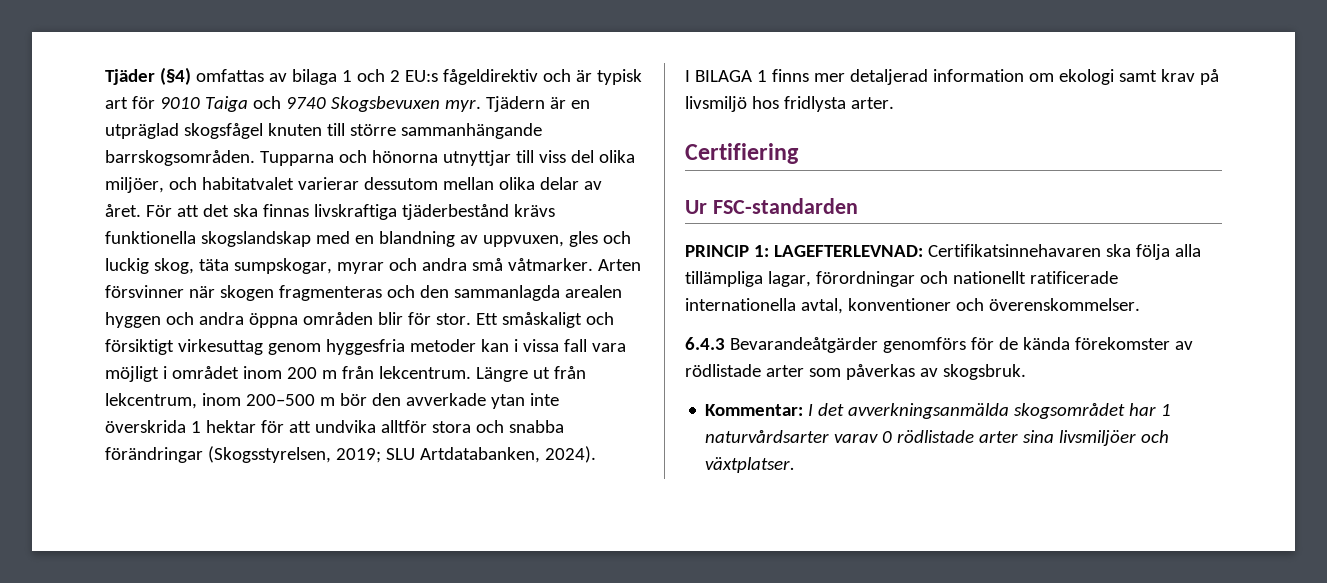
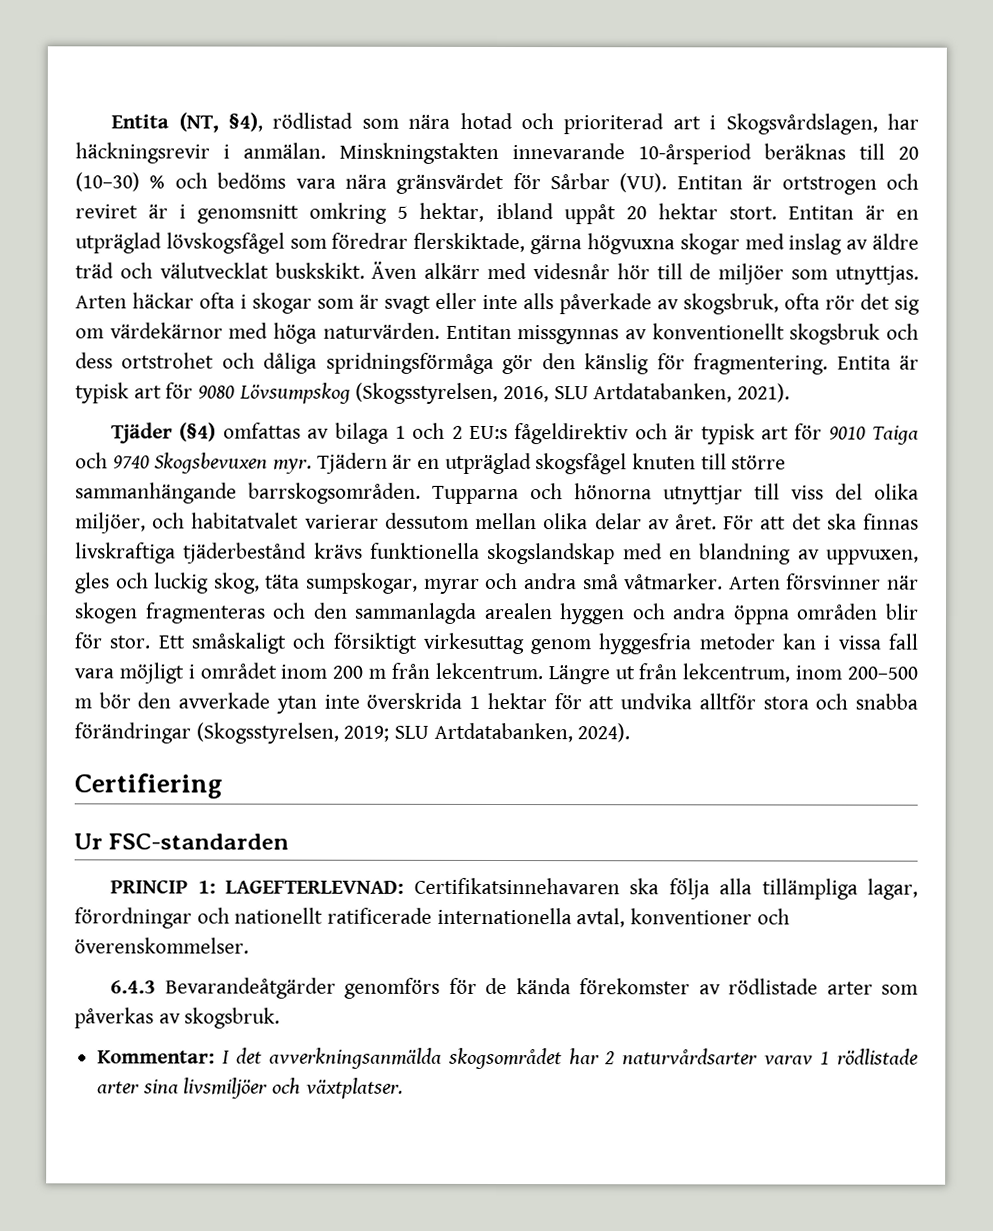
+ Entita (NT, §4), rödlistad som nära hotad och prioriterad art i Skogsvårdslagen, har häckningsrevir i anmälan. Minskningstakten innevarande 10-årsperiod beräknas till 20 (10–30) % och bedöms vara nära gränsvärdet för Sårbar (VU). Entitan är ortstrogen och reviret är i genomsnitt omkring 5 hektar, ibland uppåt 20 hektar stort. Entitan är en utpräglad lövskogsfågel som föredrar flerskiktade, gärna högvuxna skogar med inslag av äldre träd och välutvecklat buskskikt. Även alkärr med videsnår hör till de miljöer som utnyttjas. Arten häckar ofta i skogar som är svagt eller inte alls påverkade av skogsbruk, ofta rör det sig om värdekärnor med höga naturvärden. Entitan missgynnas av konventionellt skogsbruk och dess ortstrohet och dåliga spridningsförmåga gör den känslig för fragmentering. Entita är typisk art för 9080 Lövsumpskog (Skogsstyrelsen, 2016, SLU Artdatabanken, 2021).
- I BILAGA 1 finns mer detaljerad information om ekologi samt krav på livsmiljö hos fridlysta arter.
- Kommentar: I det avverkningsanmälda skogsområdet har 1 naturvårdsarter varav 0 rödlistade arter sina livsmiljöer och växtplatser.
+ Kommentar: I det avverkningsanmälda skogsområdet har 2 naturvårdsarter varav 1 rödlistade arter sina livsmiljöer och växtplatser.

